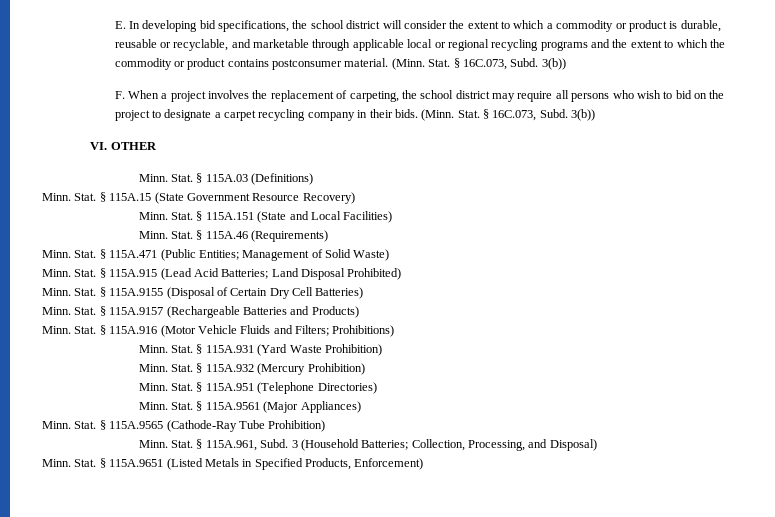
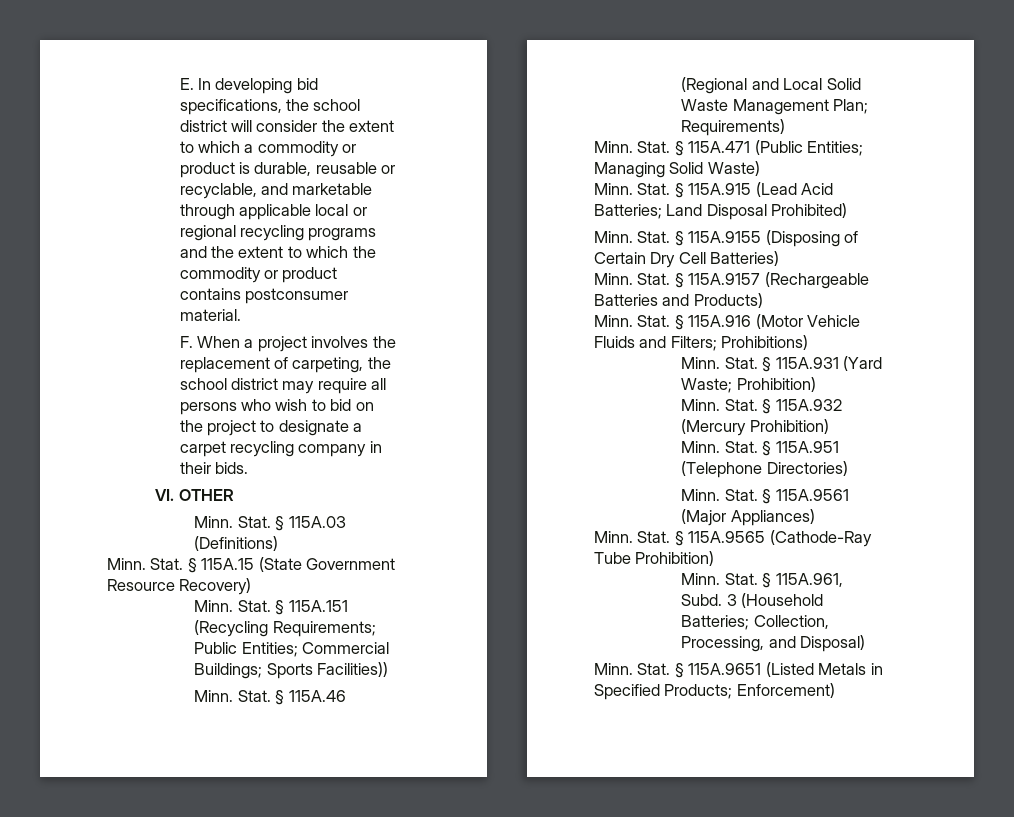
- E. In developing bid specifications, the school district will consider the extent to which a commodity or product is durable, reusable or recyclable, and marketable through applicable local or regional recycling programs and the extent to which the commodity or product contains postconsumer material. (Minn. Stat. § 16C.073, Subd. 3(b))
+ E. In developing bid specifications, the school district will consider the extent to which a commodity or product is durable, reusable or recyclable, and marketable through applicable local or regional recycling programs and the extent to which the commodity or product contains postconsumer material.
- F. When a project involves the replacement of carpeting, the school district may require all persons who wish to bid on the project to designate a carpet recycling company in their bids. (Minn. Stat. § 16C.073, Subd. 3(b))
+ F. When a project involves the replacement of carpeting, the school district may require all persons who wish to bid on the project to designate a carpet recycling company in their bids.
- § 115A.151 (State and Local Facilities)
- Minn. Stat. § 115A.46 (Requirements)
+ § 115A.151 (Recycling Requirements; Public Entities; Commercial Buildings; Sports Facilities))
+ Minn. Stat. § 115A.46 (Regional and Local Solid Waste Management Plan; Requirements)
- § 115A.471 (Public Entities; Management of Solid Waste)
+ § 115A.471 (Public Entities; Managing Solid Waste)
- § 115A.9155 (Disposal of Certain Dry Cell Batteries)
+ § 115A.9155 (Disposing of Certain Dry Cell Batteries)
- § 115A.931 (Yard Waste Prohibition)
+ § 115A.931 (Yard Waste; Prohibition)
- § 115A.9651 (Listed Metals in Specified Products, Enforcement)
+ § 115A.9651 (Listed Metals in Specified Products; Enforcement)

